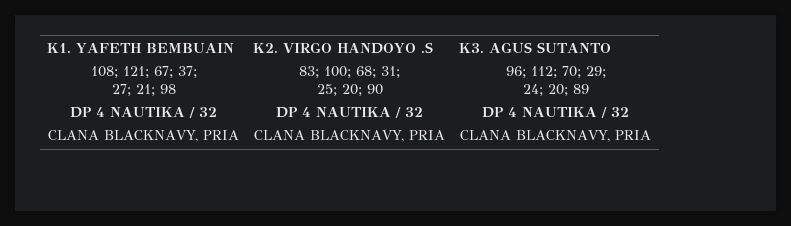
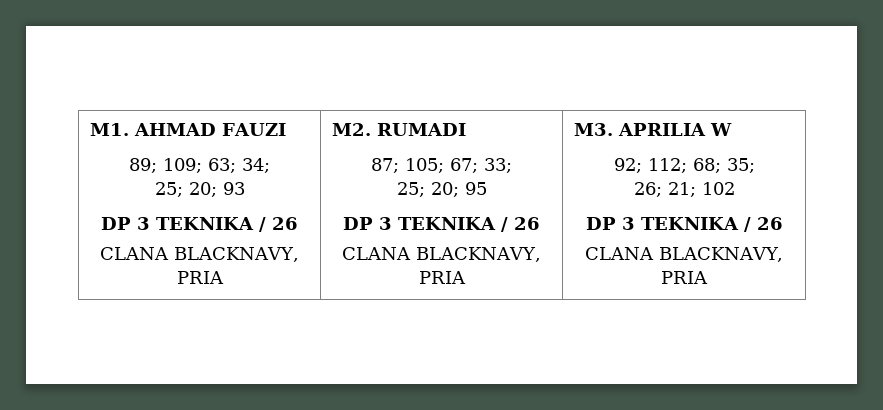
- K1. YAFETH BEMBUAIN
- 108; 121; 67; 37;
- 27; 21; 98
- DP 4 NAUTIKA / 32
- CLANA BLACKNAVY, PRIA | K2. VIRGO HANDOYO .S
- 83; 100; 68; 31;
- 25; 20; 90
- DP 4 NAUTIKA / 32
- CLANA BLACKNAVY, PRIA | K3. AGUS SUTANTO
- 96; 112; 70; 29;
- 24; 20; 89
- DP 4 NAUTIKA / 32
+ M1. AHMAD FAUZI
+ 89; 109; 63; 34;
+ 25; 20; 93
+ DP 3 TEKNIKA / 26
+ CLANA BLACKNAVY, PRIA | M2. RUMADI
+ 87; 105; 67; 33;
+ 25; 20; 95
+ DP 3 TEKNIKA / 26
+ CLANA BLACKNAVY, PRIA | M3. APRILIA W
+ 92; 112; 68; 35;
+ 26; 21; 102
+ DP 3 TEKNIKA / 26

